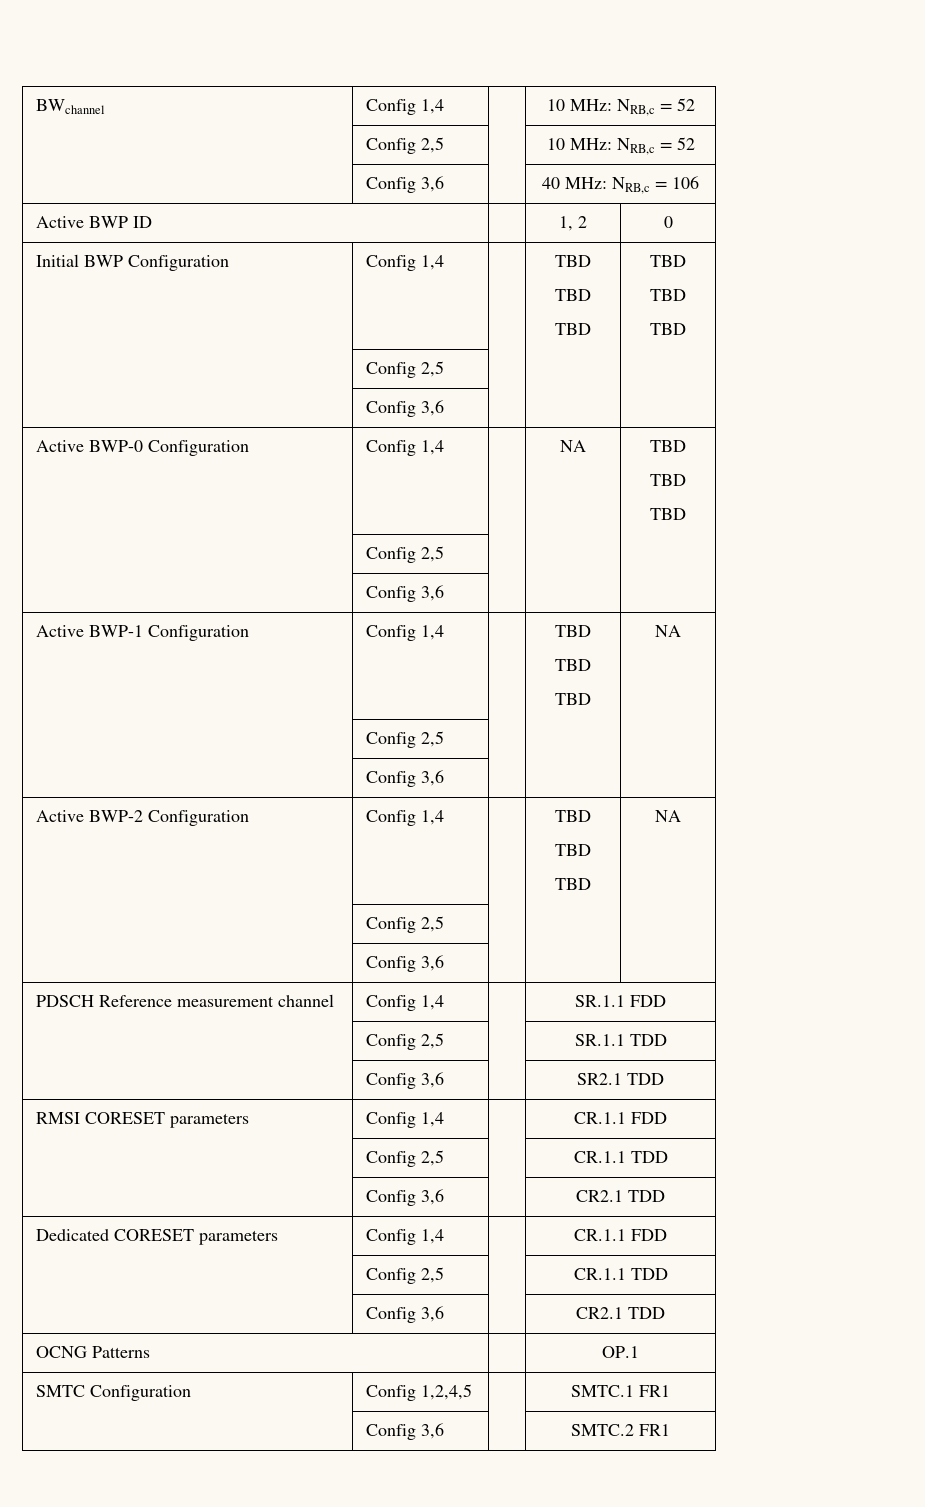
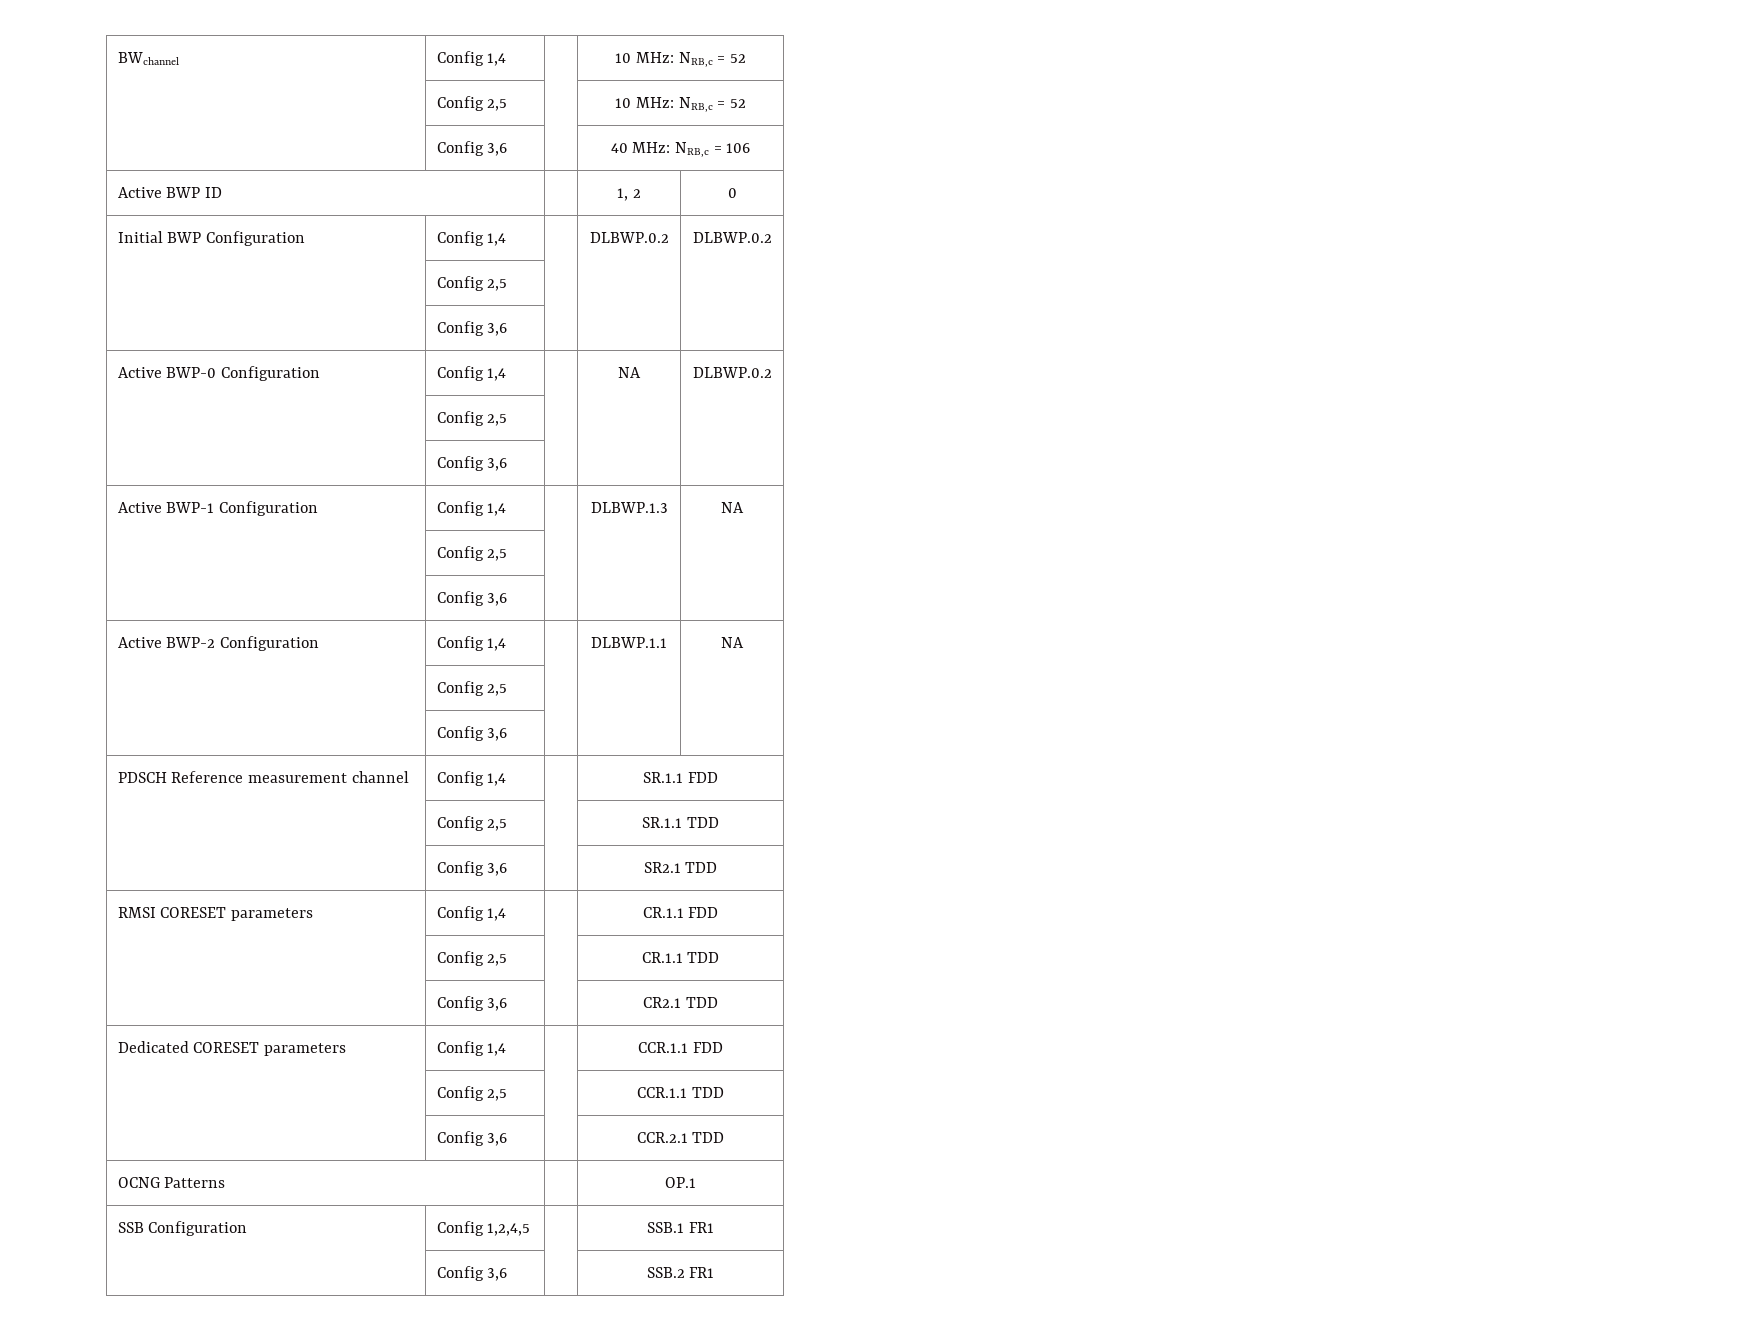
- Initial BWP Configuration | Config 1,4 | | TBD
- TBD
- TBD | TBD
- TBD
- TBD
+ Initial BWP Configuration | Config 1,4 | | DLBWP.0.2 | DLBWP.0.2
- Active BWP-0 Configuration | Config 1,4 | | NA | TBD
- TBD
- TBD
+ Active BWP-0 Configuration | Config 1,4 | | NA | DLBWP.0.2
- Active BWP-1 Configuration | Config 1,4 | | TBD
- TBD
- TBD | NA
+ Active BWP-1 Configuration | Config 1,4 | | DLBWP.1.3 | NA
- Active BWP-2 Configuration | Config 1,4 | | TBD
- TBD
- TBD | NA
+ Active BWP-2 Configuration | Config 1,4 | | DLBWP.1.1 | NA
- Dedicated CORESET parameters | Config 1,4 | | CR.1.1 FDD
- | Config 2,5 | | CR.1.1 TDD
- | Config 3,6 | | CR2.1 TDD
+ Dedicated CORESET parameters | Config 1,4 | | CCR.1.1 FDD
+ | Config 2,5 | | CCR.1.1 TDD
+ | Config 3,6 | | CCR.2.1 TDD
- SMTC Configuration | Config 1,2,4,5 | | SMTC.1 FR1
+ SSB Configuration | Config 1,2,4,5 | | SSB.1 FR1
- | Config 3,6 | | SMTC.2 FR1
+ | Config 3,6 | | SSB.2 FR1

